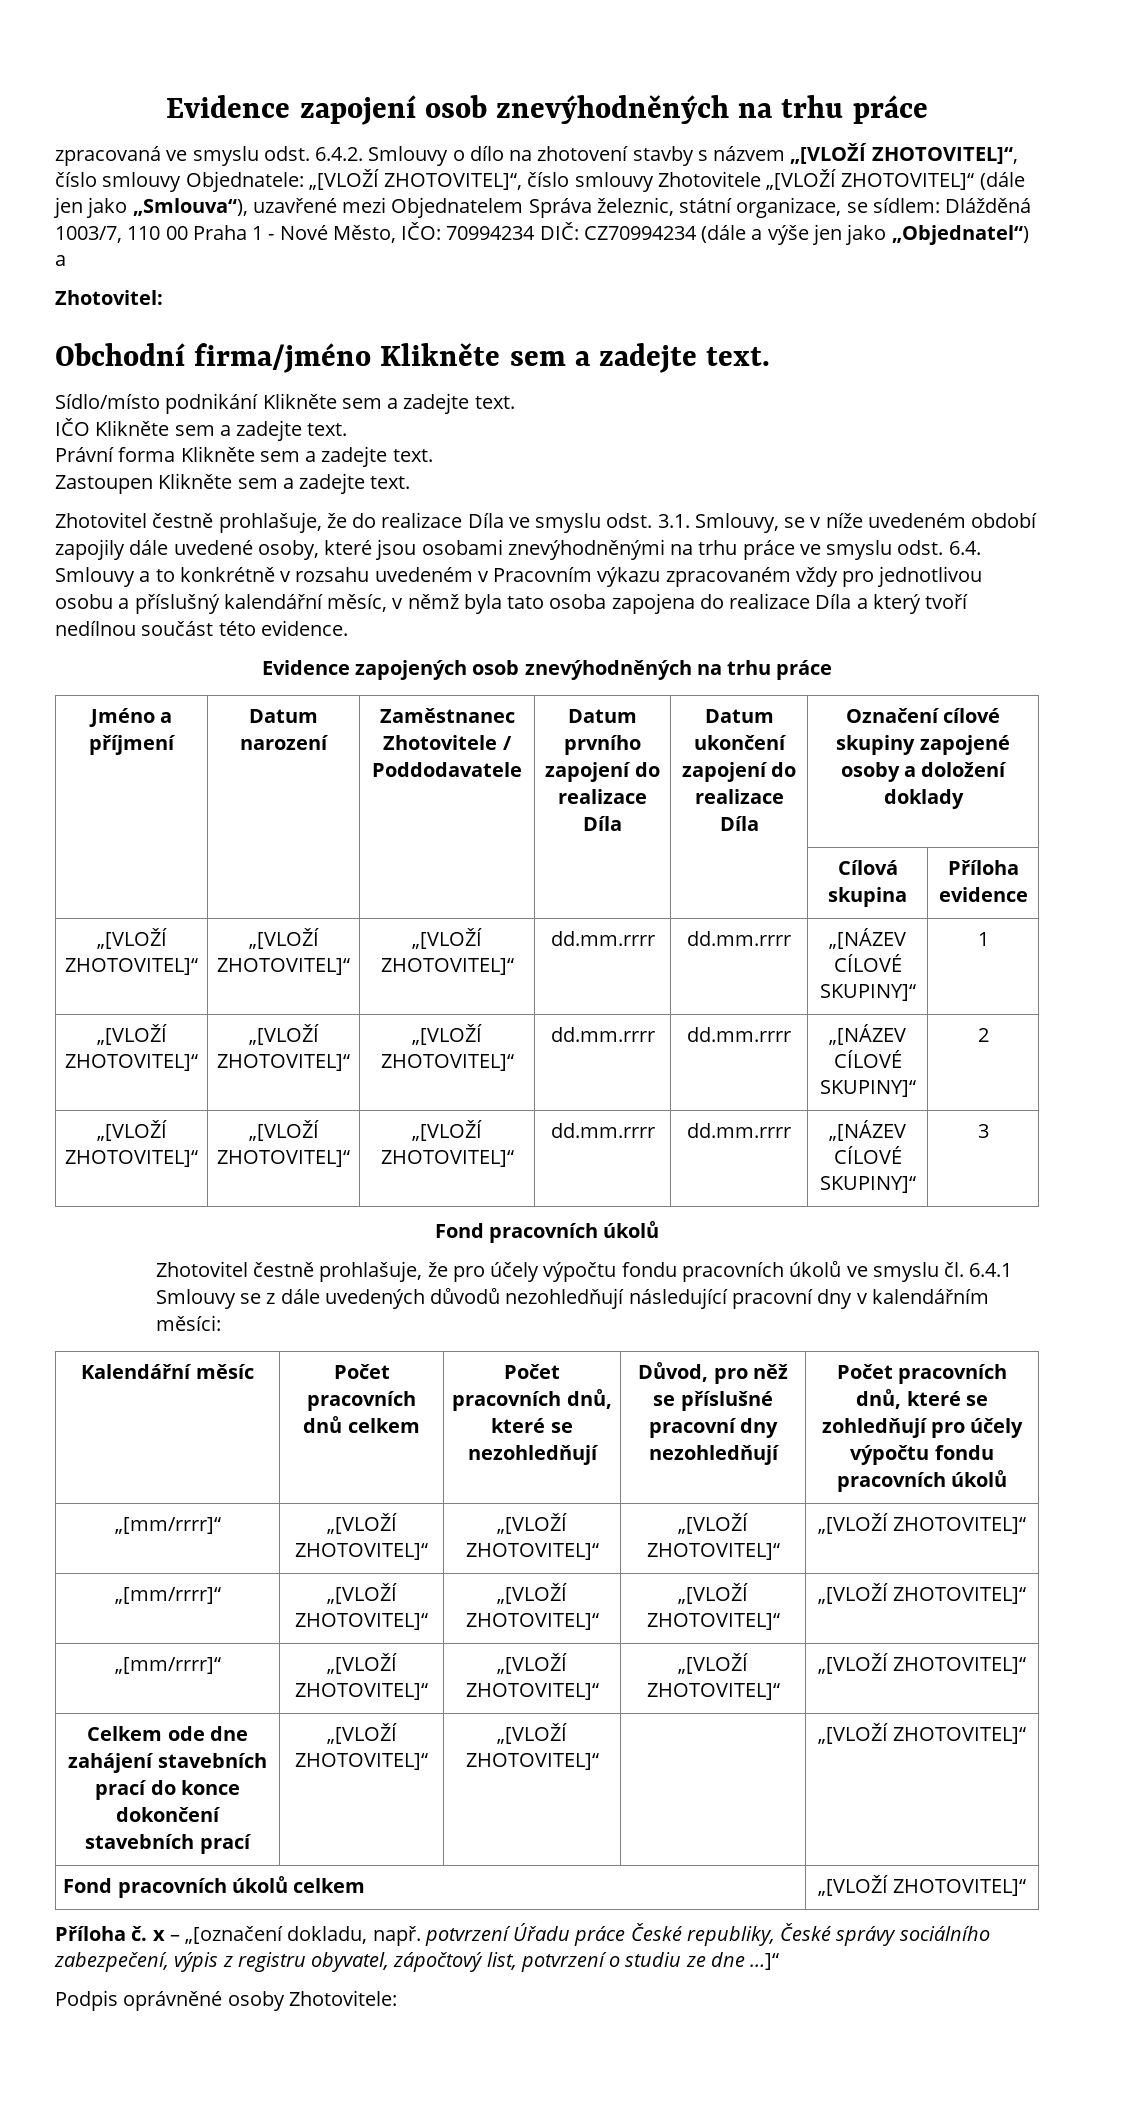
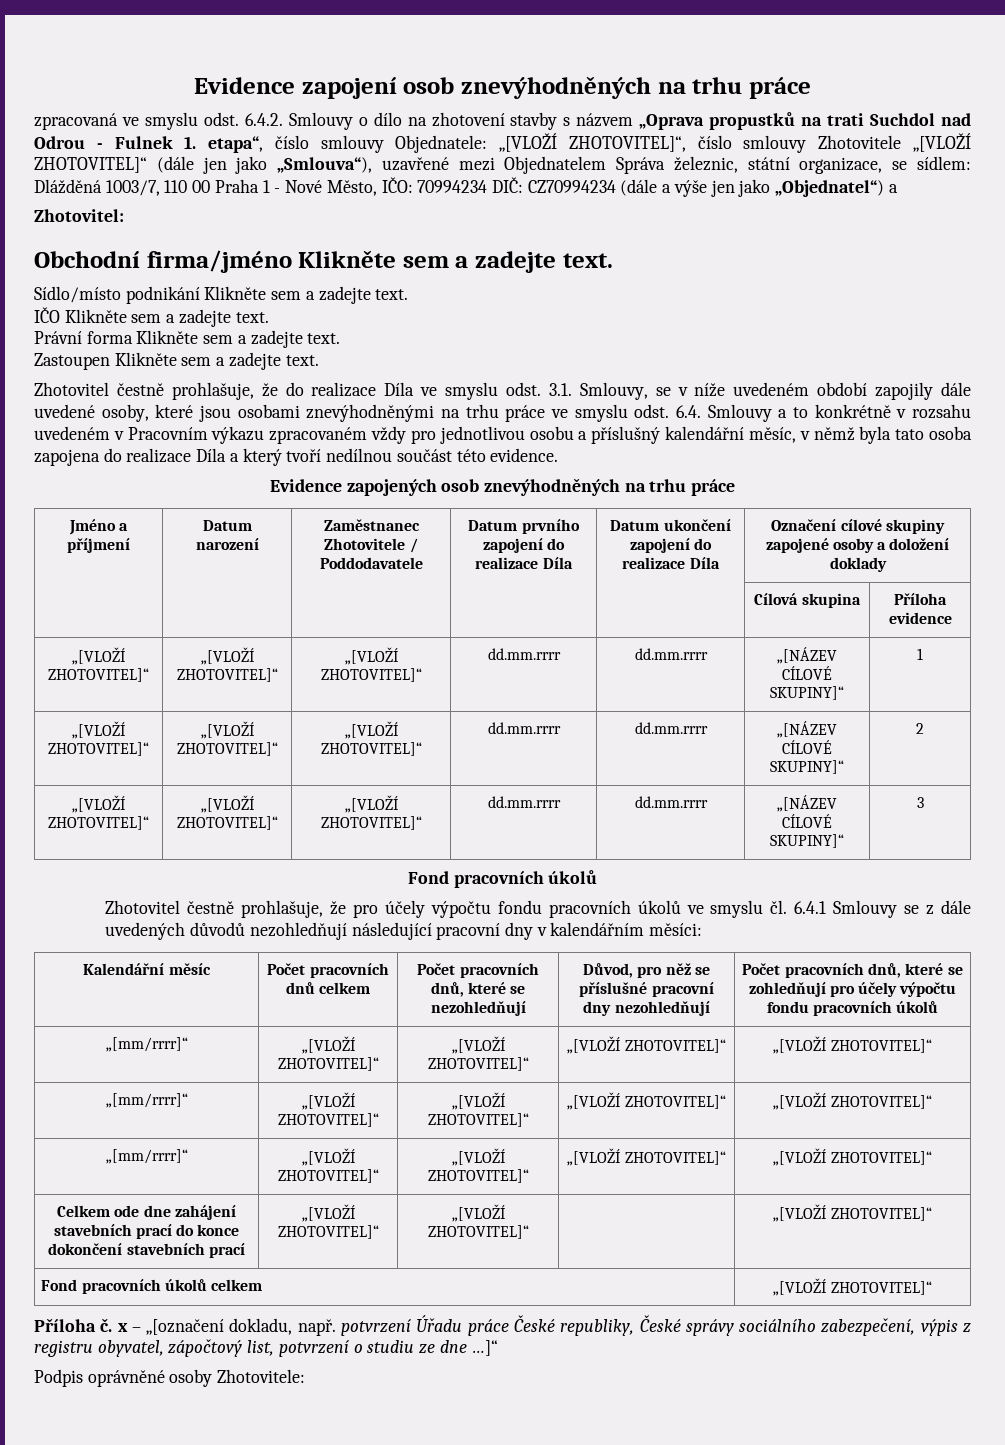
- zpracovaná ve smyslu odst. 6.4.2. Smlouvy o dílo na zhotovení stavby s názvem „[VLOŽÍ ZHOTOVITEL]“, číslo smlouvy Objednatele: „[VLOŽÍ ZHOTOVITEL]“, číslo smlouvy Zhotovitele „[VLOŽÍ ZHOTOVITEL]“ (dále jen jako „Smlouva“), uzavřené mezi Objednatelem Správa železnic, státní organizace, se sídlem: Dlážděná 1003/7, 110 00 Praha 1 - Nové Město, IČO: 70994234 DIČ: CZ70994234 (dále a výše jen jako „Objednatel“) a
+ zpracovaná ve smyslu odst. 6.4.2. Smlouvy o dílo na zhotovení stavby s názvem „Oprava propustků na trati Suchdol nad Odrou - Fulnek 1. etapa“, číslo smlouvy Objednatele: „[VLOŽÍ ZHOTOVITEL]“, číslo smlouvy Zhotovitele „[VLOŽÍ ZHOTOVITEL]“ (dále jen jako „Smlouva“), uzavřené mezi Objednatelem Správa železnic, státní organizace, se sídlem: Dlážděná 1003/7, 110 00 Praha 1 - Nové Město, IČO: 70994234 DIČ: CZ70994234 (dále a výše jen jako „Objednatel“) a

